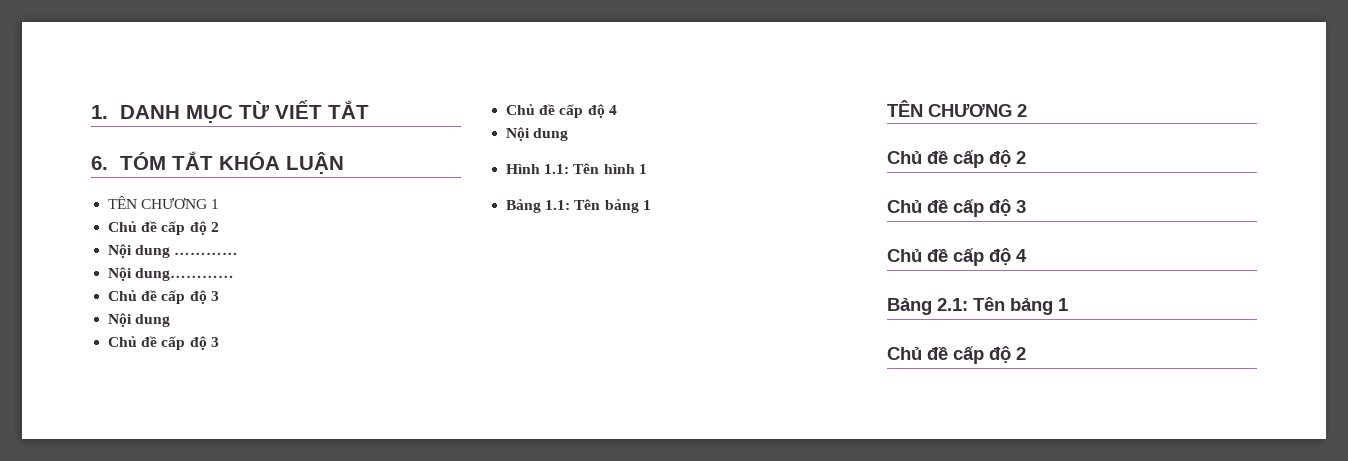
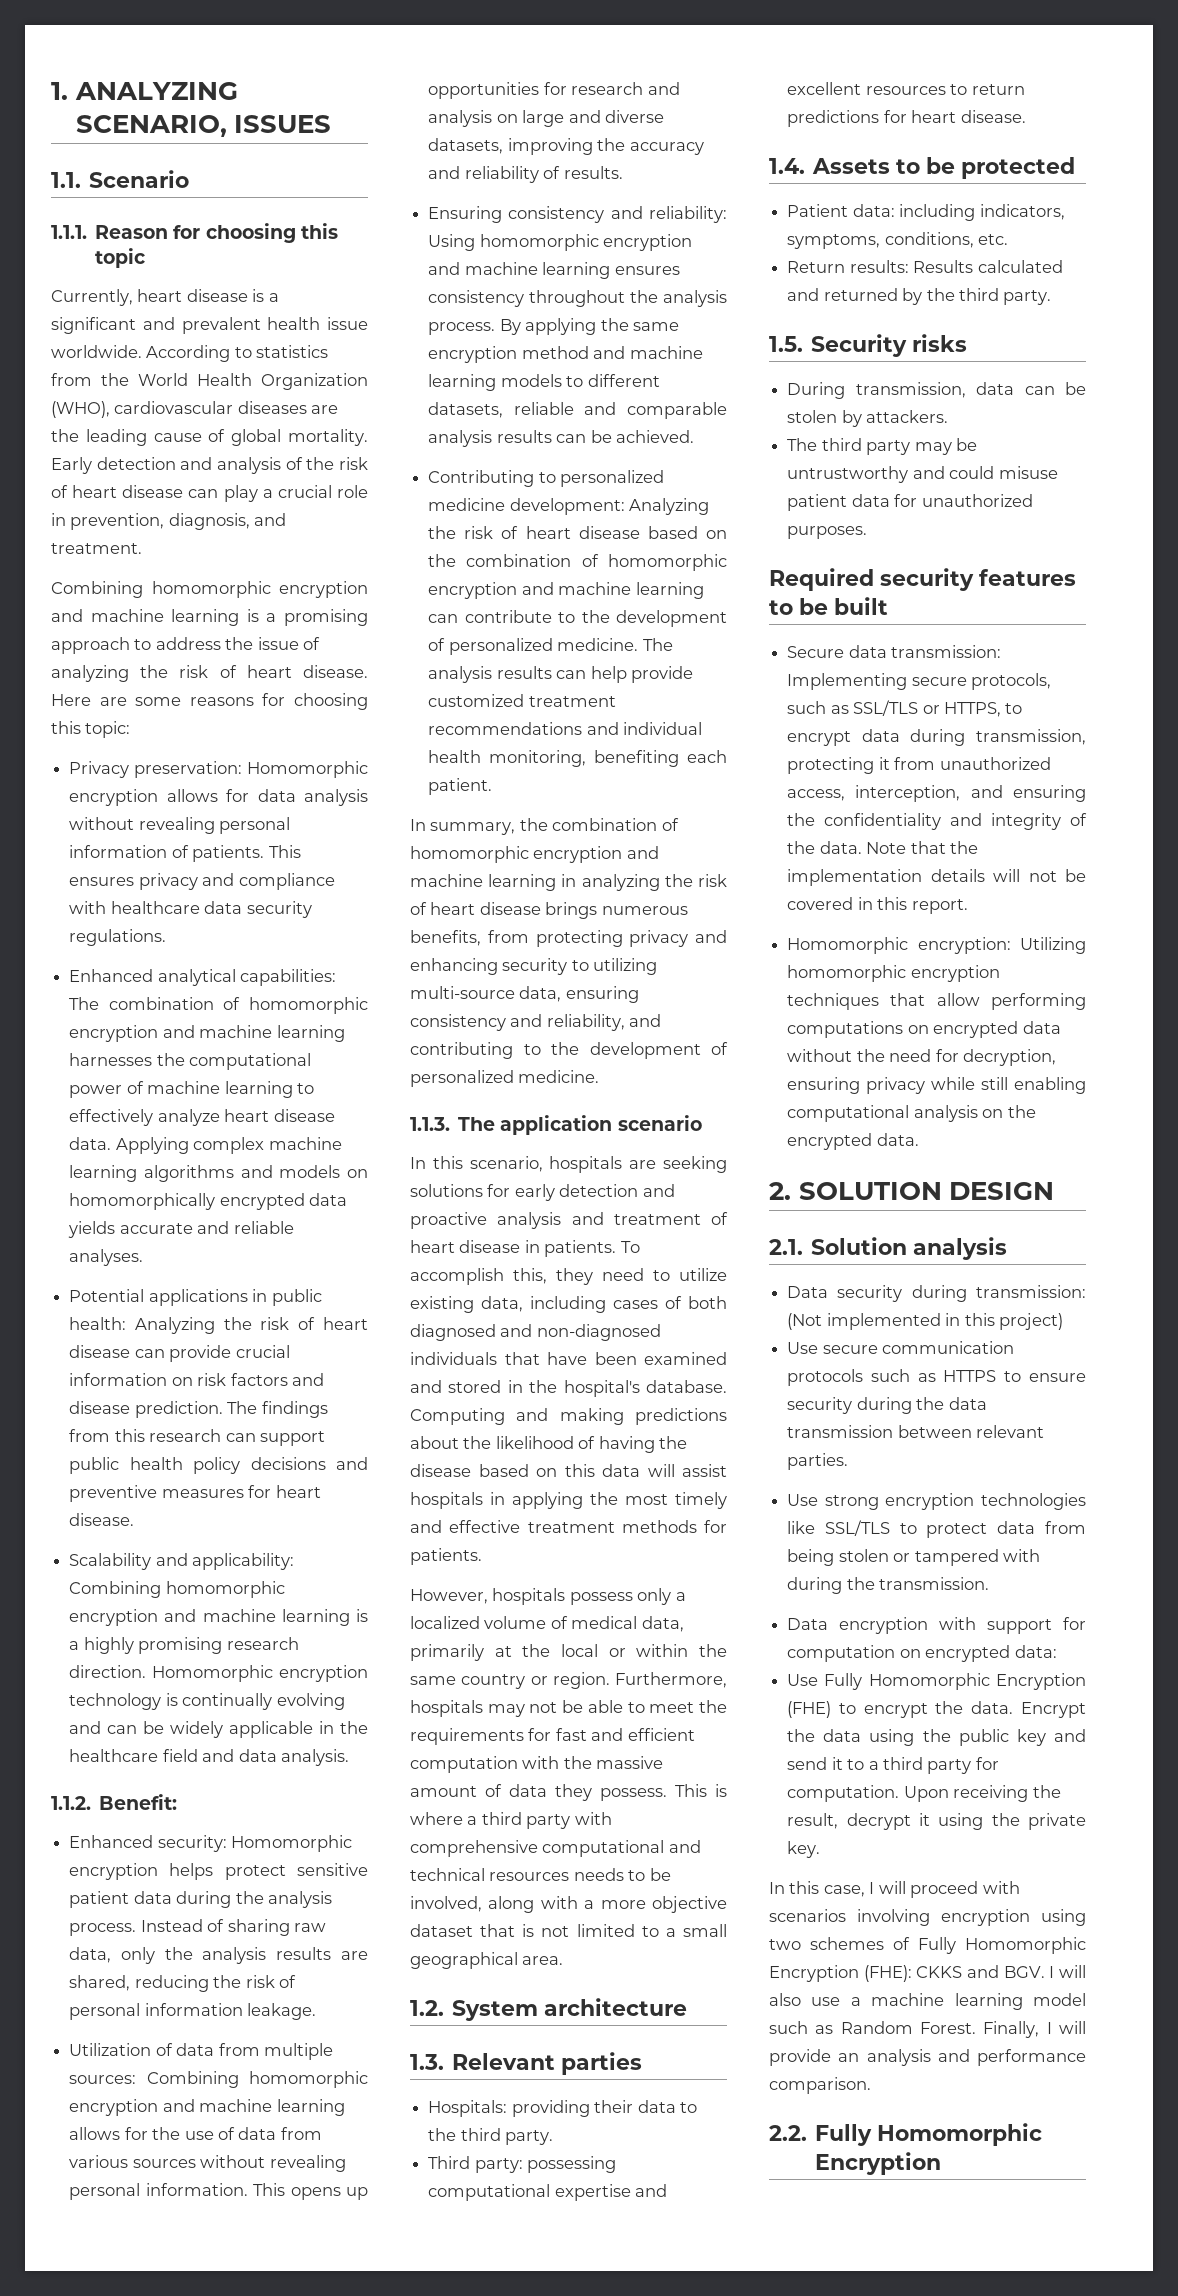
- 1. DANH MỤC TỪ VIẾT TẮT
- 6. TÓM TẮT KHÓA LUẬN
- TÊN CHƯƠNG 1
- Chủ đề cấp độ 2
- Nội dung …………
- Nội dung…………
- Chủ đề cấp độ 3
- Nội dung
- Chủ đề cấp độ 3
- Chủ đề cấp độ 4
- Nội dung
- Hình 1.1: Tên hình 1
- Bảng 1.1: Tên bảng 1
- TÊN CHƯƠNG 2
- Chủ đề cấp độ 2
- Chủ đề cấp độ 3
- Chủ đề cấp độ 4
- Bảng 2.1: Tên bảng 1
- Chủ đề cấp độ 2
+ 1. ANALYZING SCENARIO, ISSUES
+ 1.1. Scenario
+ 1.1.1. Reason for choosing this topic
+ Currently, heart disease is a significant and prevalent health issue worldwide. According to statistics from the World Health Organization (WHO), cardiovascular diseases are the leading cause of global mortality. Early detection and analysis of the risk of heart disease can play a crucial role in prevention, diagnosis, and treatment.
+ Combining homomorphic encryption and machine learning is a promising approach to address the issue of analyzing the risk of heart disease. Here are some reasons for choosing this topic:
+ Privacy preservation: Homomorphic encryption allows for data analysis without revealing personal information of patients. This ensures privacy and compliance with healthcare data security regulations.
+ Enhanced analytical capabilities: The combination of homomorphic encryption and machine learning harnesses the computational power of machine learning to effectively analyze heart disease data. Applying complex machine learning algorithms and models on homomorphically encrypted data yields accurate and reliable analyses.
+ Potential applications in public health: Analyzing the risk of heart disease can provide crucial information on risk factors and disease prediction. The findings from this research can support public health policy decisions and preventive measures for heart disease.
+ Scalability and applicability: Combining homomorphic encryption and machine learning is a highly promising research direction. Homomorphic encryption technology is continually evolving and can be widely applicable in the healthcare field and data analysis.
+ 1.1.2. Benefit:
+ Enhanced security: Homomorphic encryption helps protect sensitive patient data during the analysis process. Instead of sharing raw data, only the analysis results are shared, reducing the risk of personal information leakage.
+ Utilization of data from multiple sources: Combining homomorphic encryption and machine learning allows for the use of data from various sources without revealing personal information. This opens up opportunities for research and analysis on large and diverse datasets, improving the accuracy and reliability of results.
+ Ensuring consistency and reliability: Using homomorphic encryption and machine learning ensures consistency throughout the analysis process. By applying the same encryption method and machine learning models to different datasets, reliable and comparable analysis results can be achieved.
+ Contributing to personalized medicine development: Analyzing the risk of heart disease based on the combination of homomorphic encryption and machine learning can contribute to the development of personalized medicine. The analysis results can help provide customized treatment recommendations and individual health monitoring, benefiting each patient.
+ In summary, the combination of homomorphic encryption and machine learning in analyzing the risk of heart disease brings numerous benefits, from protecting privacy and enhancing security to utilizing multi-source data, ensuring consistency and reliability, and contributing to the development of personalized medicine.
+ 1.1.3. The application scenario
+ In this scenario, hospitals are seeking solutions for early detection and proactive analysis and treatment of heart disease in patients. To accomplish this, they need to utilize existing data, including cases of both diagnosed and non-diagnosed individuals that have been examined and stored in the hospital's database. Computing and making predictions about the likelihood of having the disease based on this data will assist hospitals in applying the most timely and effective treatment methods for patients.
+ However, hospitals possess only a localized volume of medical data, primarily at the local or within the same country or region. Furthermore, hospitals may not be able to meet the requirements for fast and efficient computation with the massive amount of data they possess. This is where a third party with comprehensive computational and technical resources needs to be involved, along with a more objective dataset that is not limited to a small geographical area.
+ 1.2. System architecture
+ 1.3. Relevant parties
+ Hospitals: providing their data to the third party.
+ Third party: possessing computational expertise and excellent resources to return predictions for heart disease.
+ 1.4. Assets to be protected
+ Patient data: including indicators, symptoms, conditions, etc.
+ Return results: Results calculated and returned by the third party.
+ 1.5. Security risks
+ During transmission, data can be stolen by attackers.
+ The third party may be untrustworthy and could misuse patient data for unauthorized purposes.
+ Required security features to be built
+ Secure data transmission: Implementing secure protocols, such as SSL/TLS or HTTPS, to encrypt data during transmission, protecting it from unauthorized access, interception, and ensuring the confidentiality and integrity of the data. Note that the implementation details will not be covered in this report.
+ Homomorphic encryption: Utilizing homomorphic encryption techniques that allow performing computations on encrypted data without the need for decryption, ensuring privacy while still enabling computational analysis on the encrypted data.
+ 2. SOLUTION DESIGN
+ 2.1. Solution analysis
+ Data security during transmission: (Not implemented in this project)
+ Use secure communication protocols such as HTTPS to ensure security during the data transmission between relevant parties.
+ Use strong encryption technologies like SSL/TLS to protect data from being stolen or tampered with during the transmission.
+ Data encryption with support for computation on encrypted data:
+ Use Fully Homomorphic Encryption (FHE) to encrypt the data. Encrypt the data using the public key and send it to a third party for computation. Upon receiving the result, decrypt it using the private key.
+ In this case, I will proceed with scenarios involving encryption using two schemes of Fully Homomorphic Encryption (FHE): CKKS and BGV. I will also use a machine learning model such as Random Forest. Finally, I will provide an analysis and performance comparison.
+ 2.2. Fully Homomorphic Encryption

